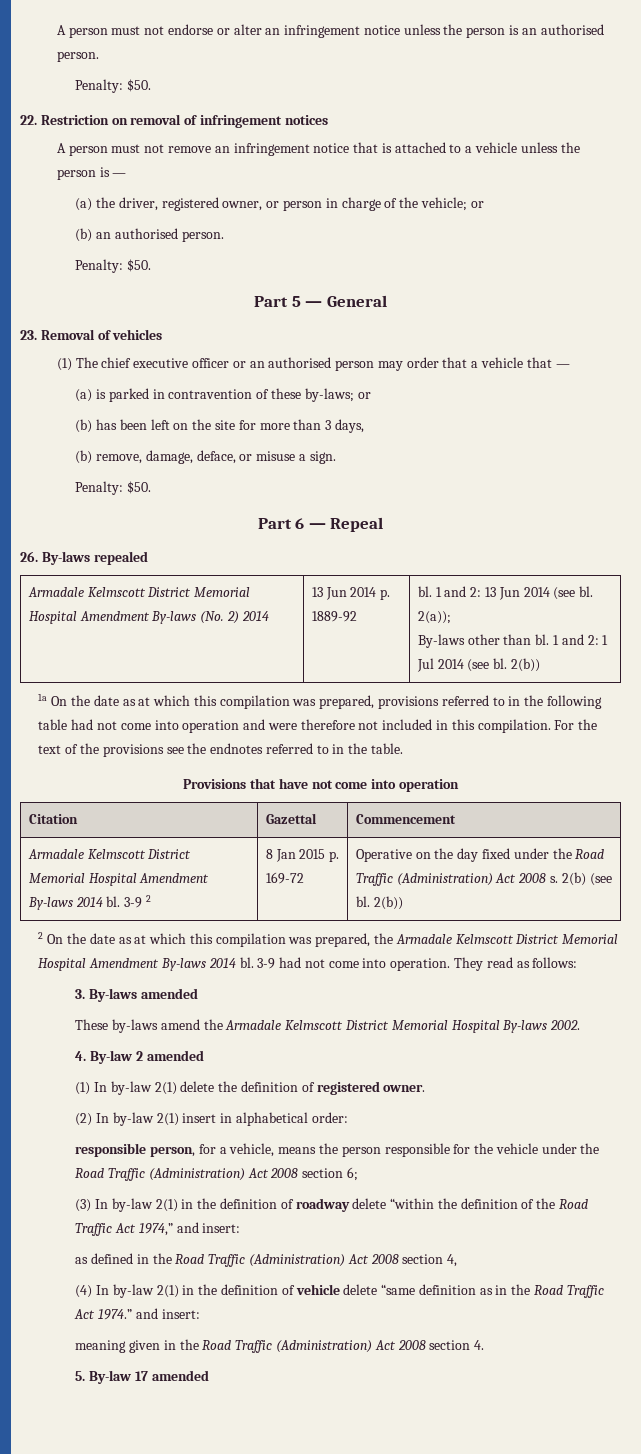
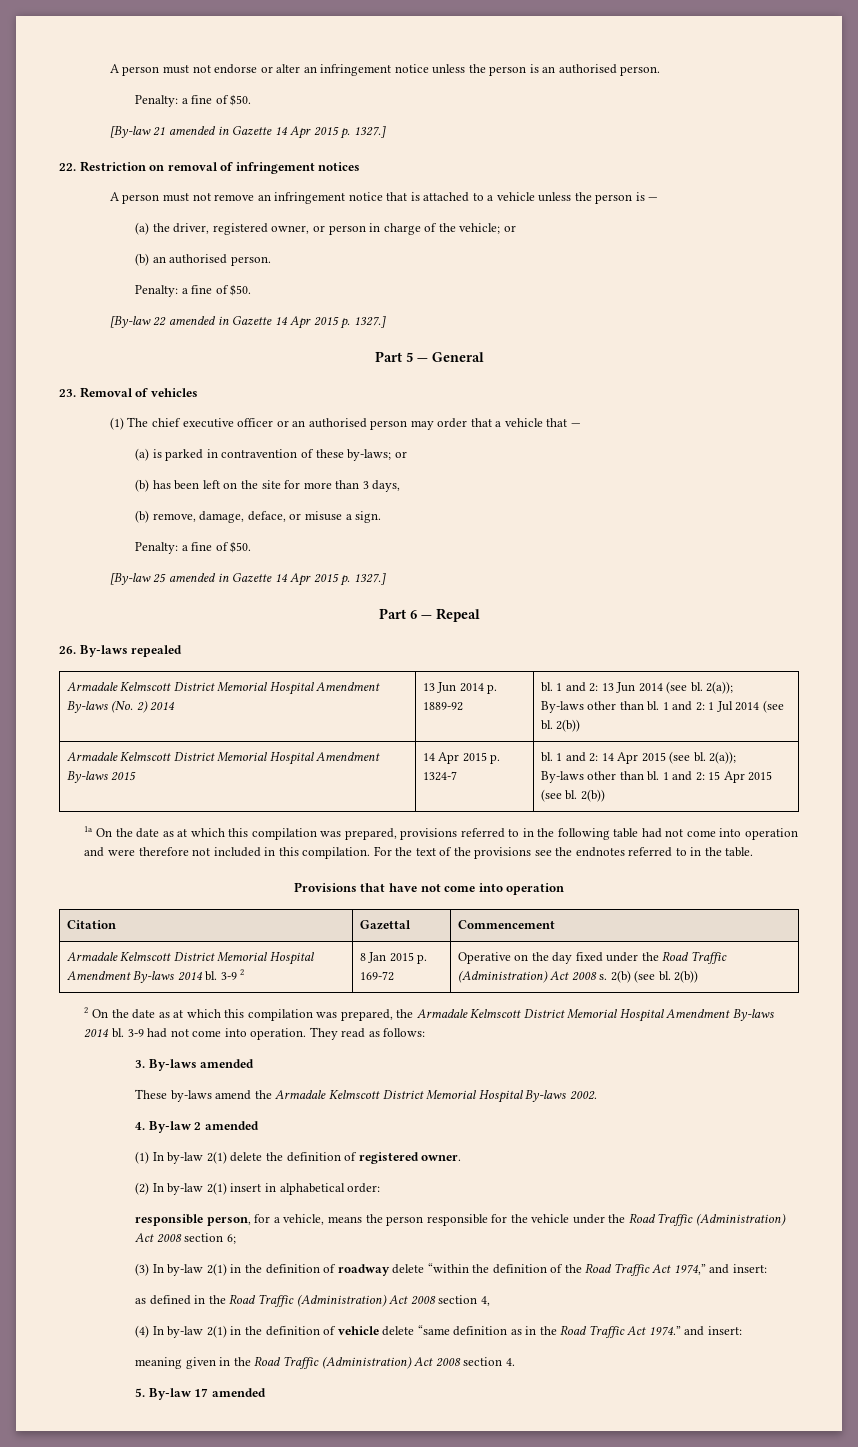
  A person must not endorse or alter an infringement notice unless the person is an authorised person.
- Penalty: $50.
+ Penalty: a fine of $50.
+ [By-law 21 amended in Gazette 14 Apr 2015 p. 1327.]
  (b) an authorised person.
- Penalty: $50.
+ Penalty: a fine of $50.
+ [By-law 22 amended in Gazette 14 Apr 2015 p. 1327.]
  (b) remove, damage, deface, or misuse a sign.
- Penalty: $50.
+ Penalty: a fine of $50.
+ [By-law 25 amended in Gazette 14 Apr 2015 p. 1327.]
+ Armadale Kelmscott District Memorial Hospital Amendment By-laws 2015 | 14 Apr 2015 p. 1324-7 | bl. 1 and 2: 14 Apr 2015 (see bl. 2(a));
+ By-laws other than bl. 1 and 2: 15 Apr 2015 (see bl. 2(b))

